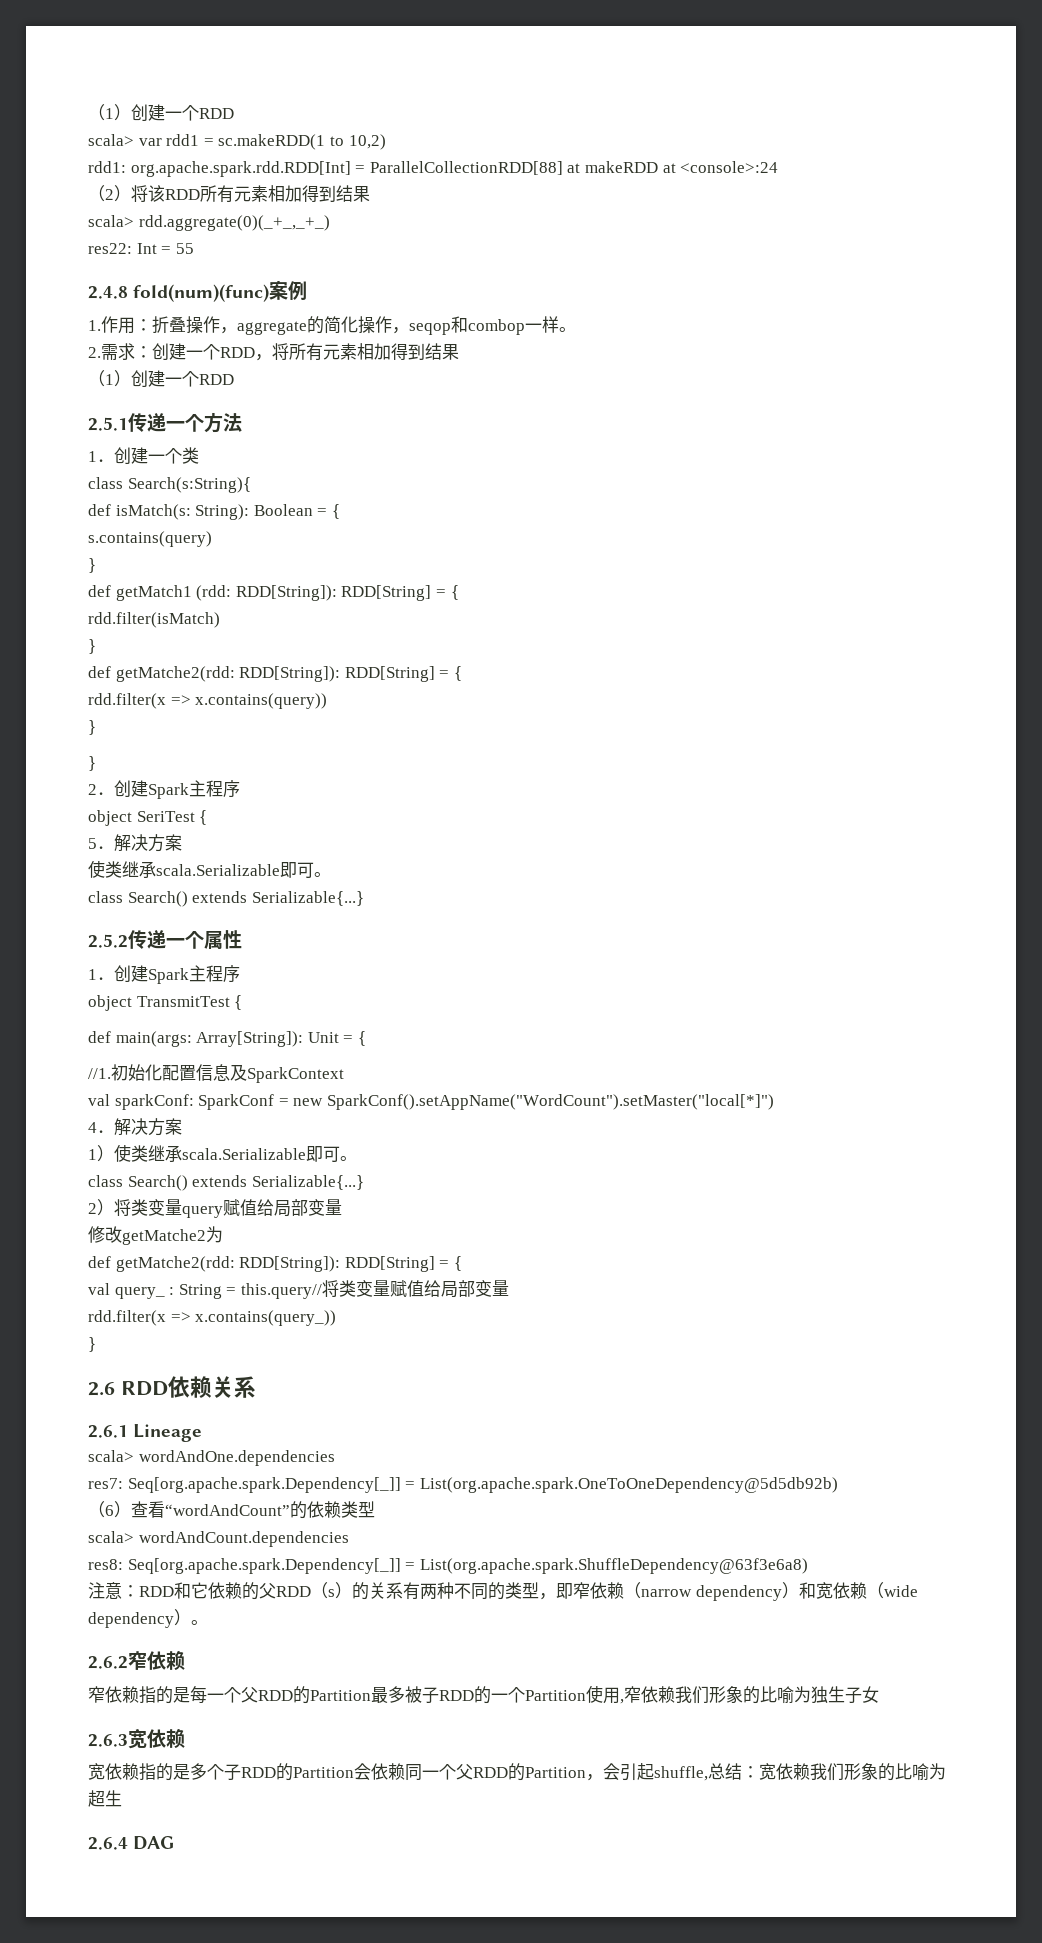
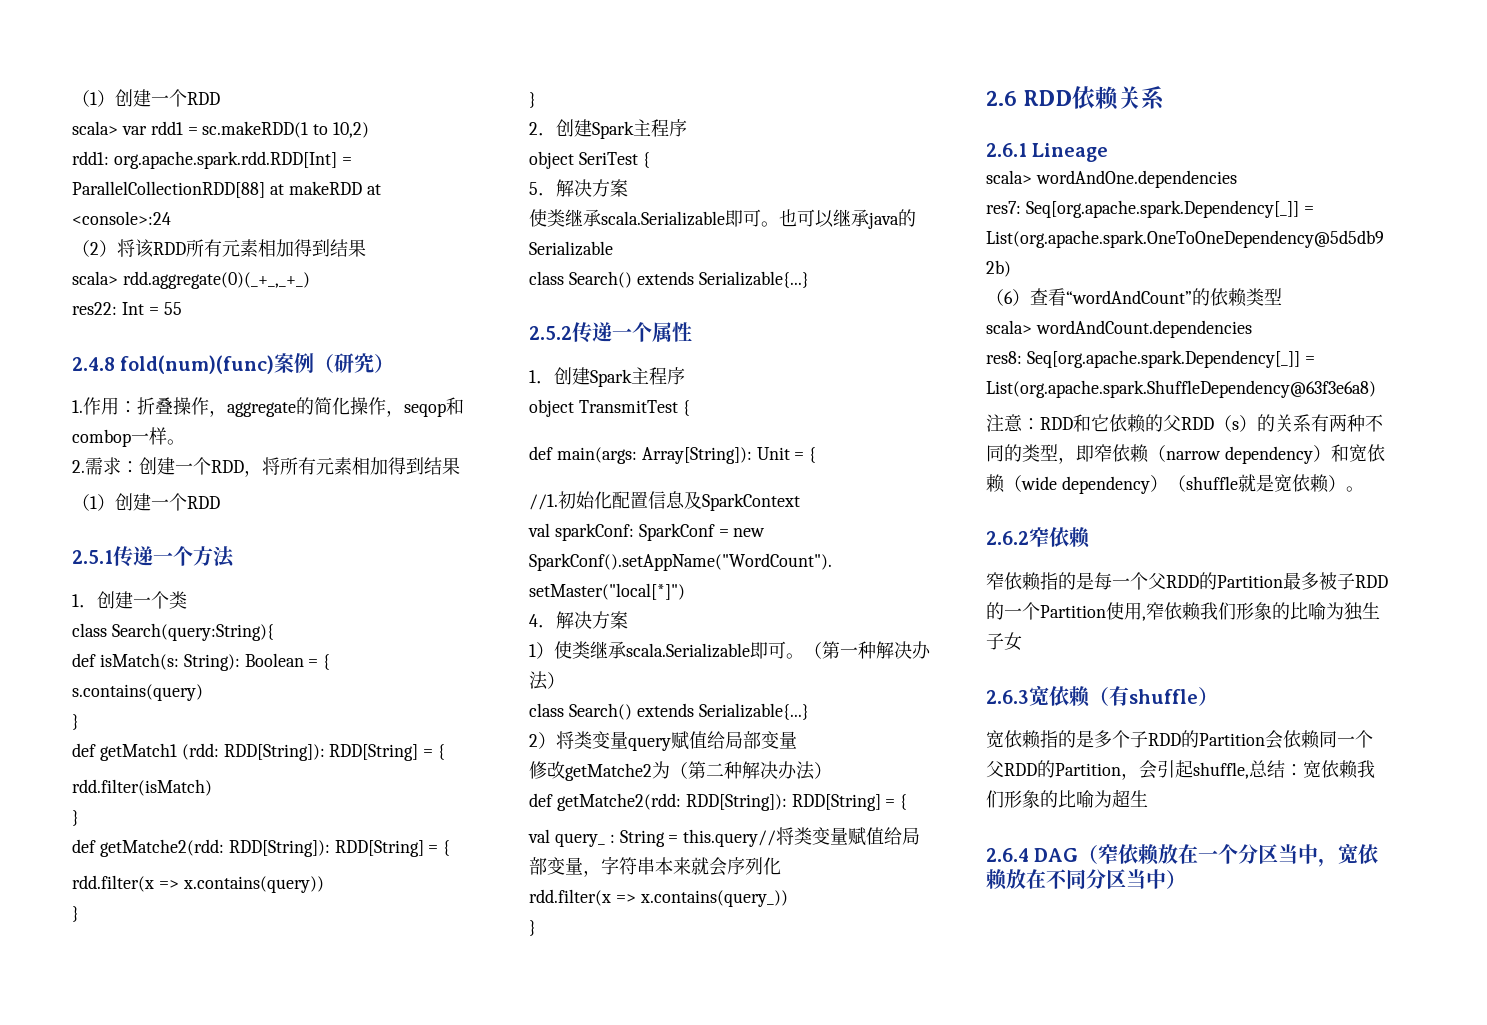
- 2.4.8 fold(num)(func)案例
+ 2.4.8 fold(num)(func)案例（研究）
- class Search(s:String){
+ class Search(query:String){
+ 也可以继承java的Serializable
+ （第一种解决办法）
- 修改getMatche2为
+ 修改getMatche2为（第二种解决办法）
- val query_ : String = this.query//将类变量赋值给局部变量
+ val query_ : String = this.query//将类变量赋值给局部变量，字符串本来就会序列化
- 注意：RDD和它依赖的父RDD（s）的关系有两种不同的类型，即窄依赖（narrow dependency）和宽依赖（wide dependency）。
+ 注意：RDD和它依赖的父RDD（s）的关系有两种不同的类型，即窄依赖（narrow dependency）和宽依赖（wide dependency）（shuffle就是宽依赖）。
- 2.6.3宽依赖
+ 2.6.3宽依赖（有shuffle）
- 2.6.4 DAG
+ 2.6.4 DAG（窄依赖放在一个分区当中，宽依赖放在不同分区当中）

